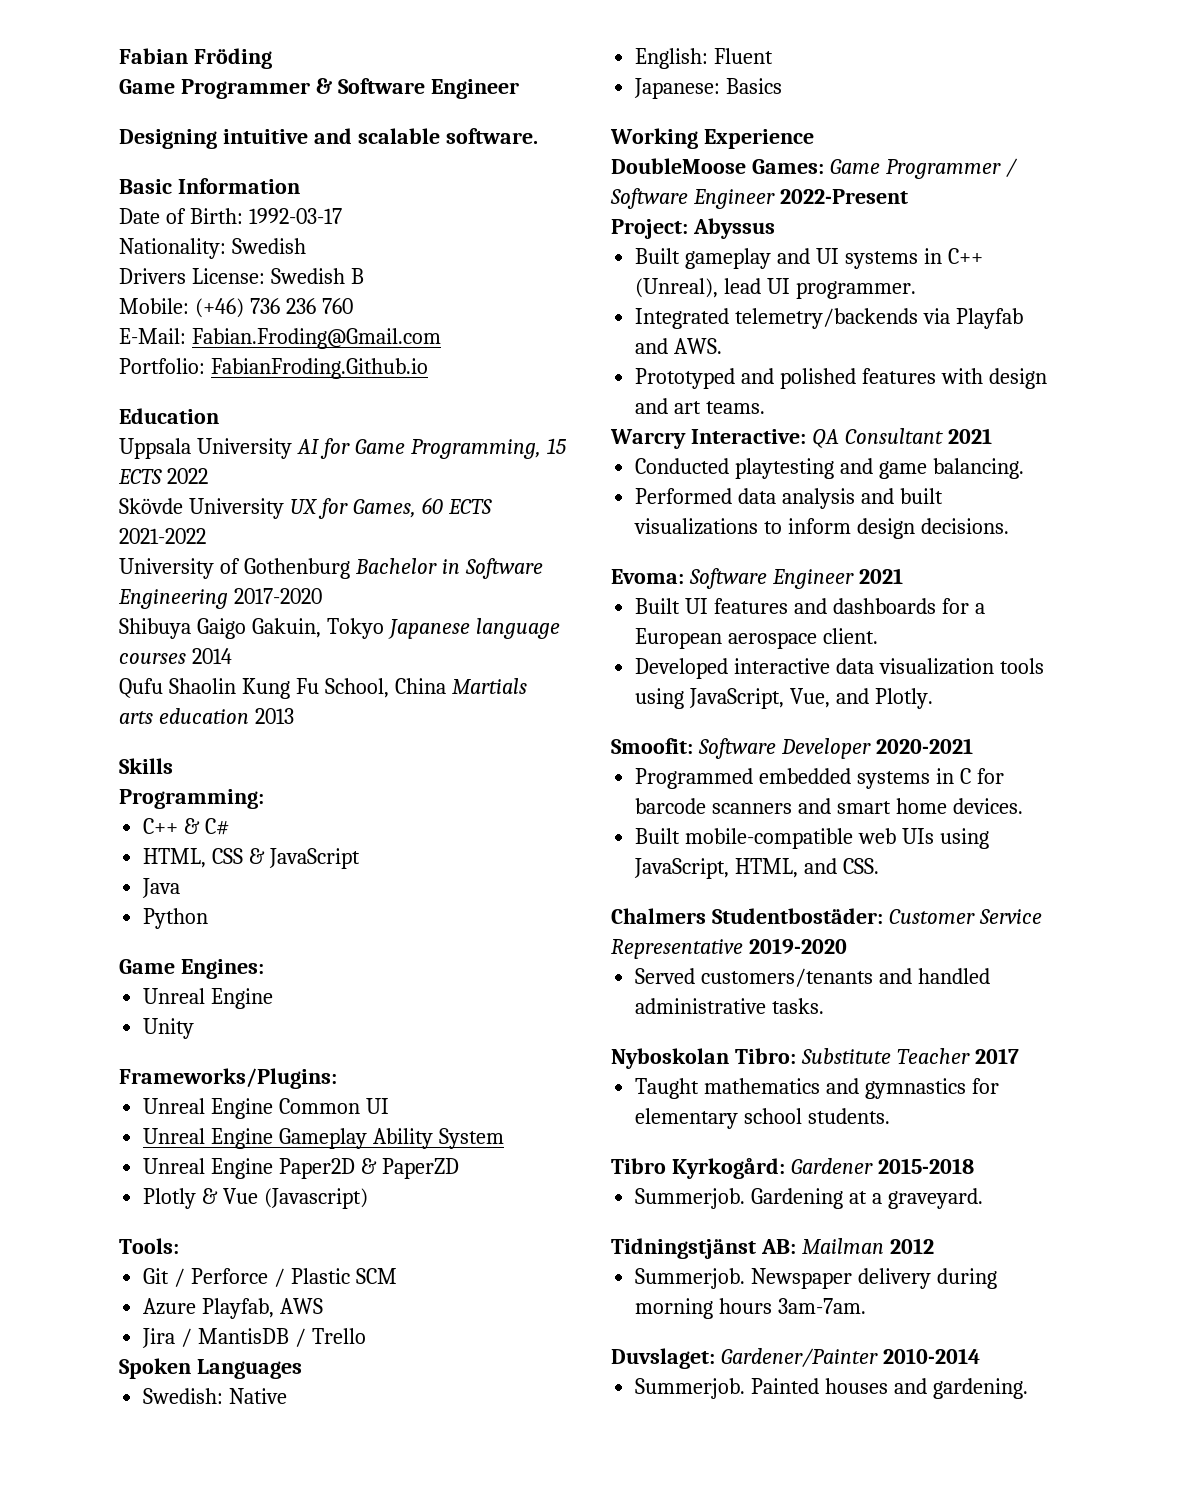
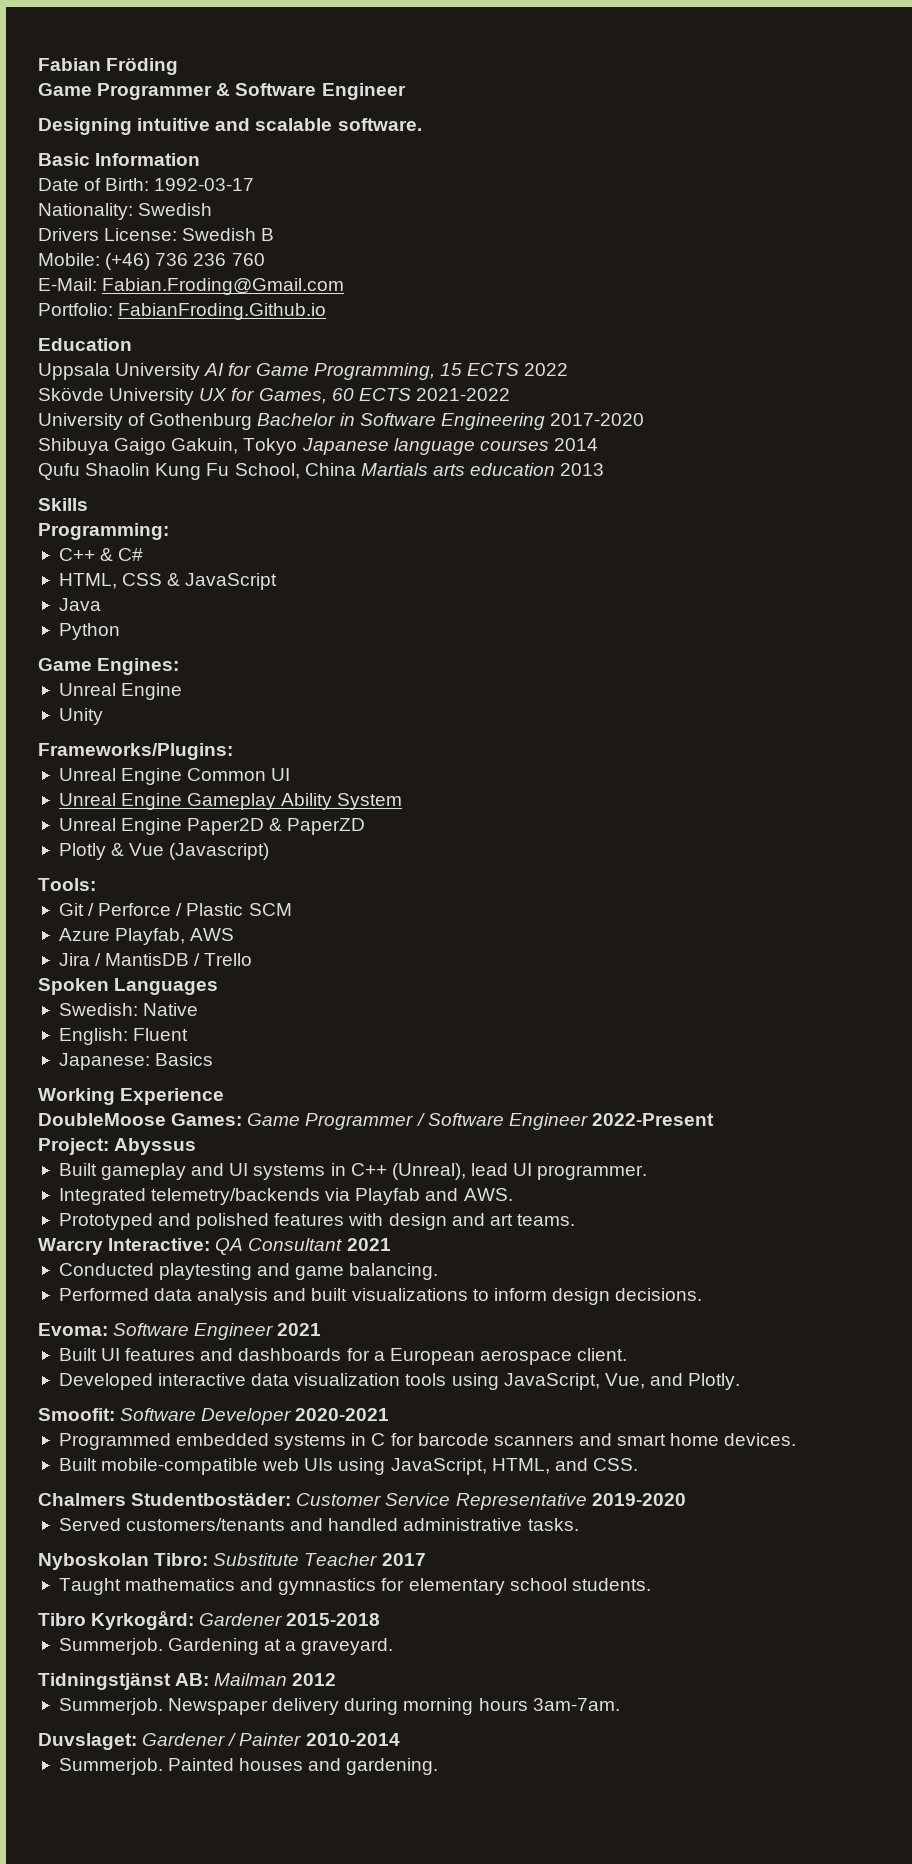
- Duvslaget: Gardener/Painter 2010-2014
+ Duvslaget: Gardener / Painter 2010-2014

